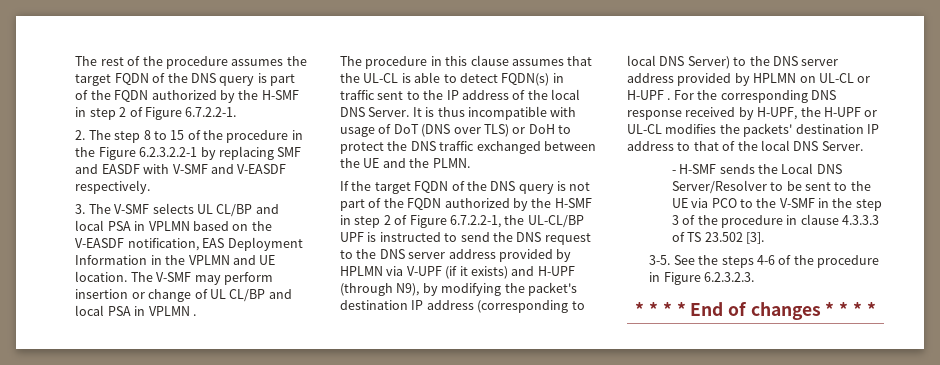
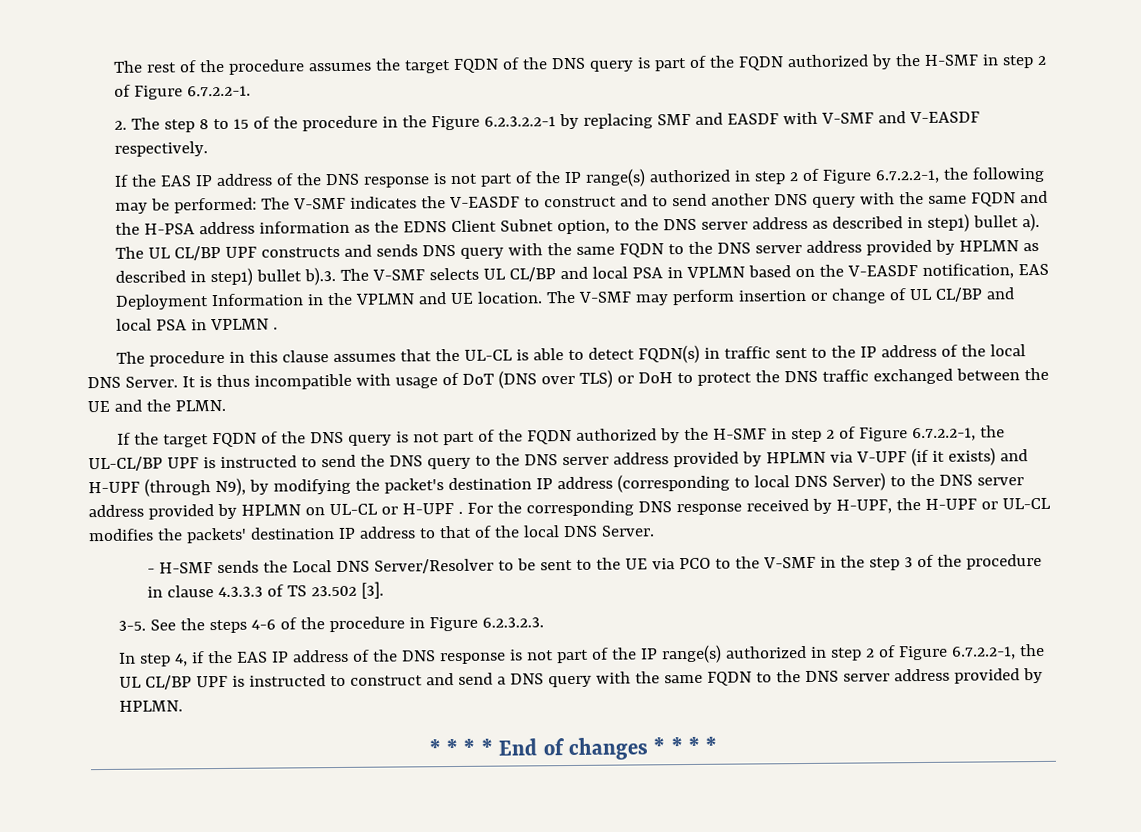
- 3. The V-SMF selects UL CL/BP and local PSA in VPLMN based on the V-EASDF notification, EAS Deployment Information in the VPLMN and UE location.
+ If the EAS IP address of the DNS response is not part of the IP range(s) authorized in step 2 of Figure 6.7.2.2-1, the following may be performed: The V-SMF indicates the V-EASDF to construct and to send another DNS query with the same FQDN and the H-PSA address information as the EDNS Client Subnet option, to the DNS server address as described in step1) bullet a). The UL CL/BP UPF constructs and sends DNS query with the same FQDN to the DNS server address provided by HPLMN as described in step1) bullet b).3. The V-SMF selects UL CL/BP and local PSA in VPLMN based on the V-EASDF notification, EAS Deployment Information in the VPLMN and UE location.
- If the target FQDN of the DNS query is not part of the FQDN authorized by the H-SMF in step 2 of Figure 6.7.2.2-1, the UL-CL/BP UPF is instructed to send the DNS request to the DNS server address provided by HPLMN via V-UPF (if it exists) and H-UPF (through N9), by modifying the packet's destination IP address (corresponding to local DNS Server) to the DNS server address provided by HPLMN on UL-CL or H-UPF .
+ If the target FQDN of the DNS query is not part of the FQDN authorized by the H-SMF in step 2 of Figure 6.7.2.2-1, the UL-CL/BP UPF is instructed to send the DNS query to the DNS server address provided by HPLMN via V-UPF (if it exists) and H-UPF (through N9), by modifying the packet's destination IP address (corresponding to local DNS Server) to the DNS server address provided by HPLMN on UL-CL or H-UPF .
+ In step 4, if the EAS IP address of the DNS response is not part of the IP range(s) authorized in step 2 of Figure 6.7.2.2-1, the UL CL/BP UPF is instructed to construct and send a DNS query with the same FQDN to the DNS server address provided by HPLMN.

